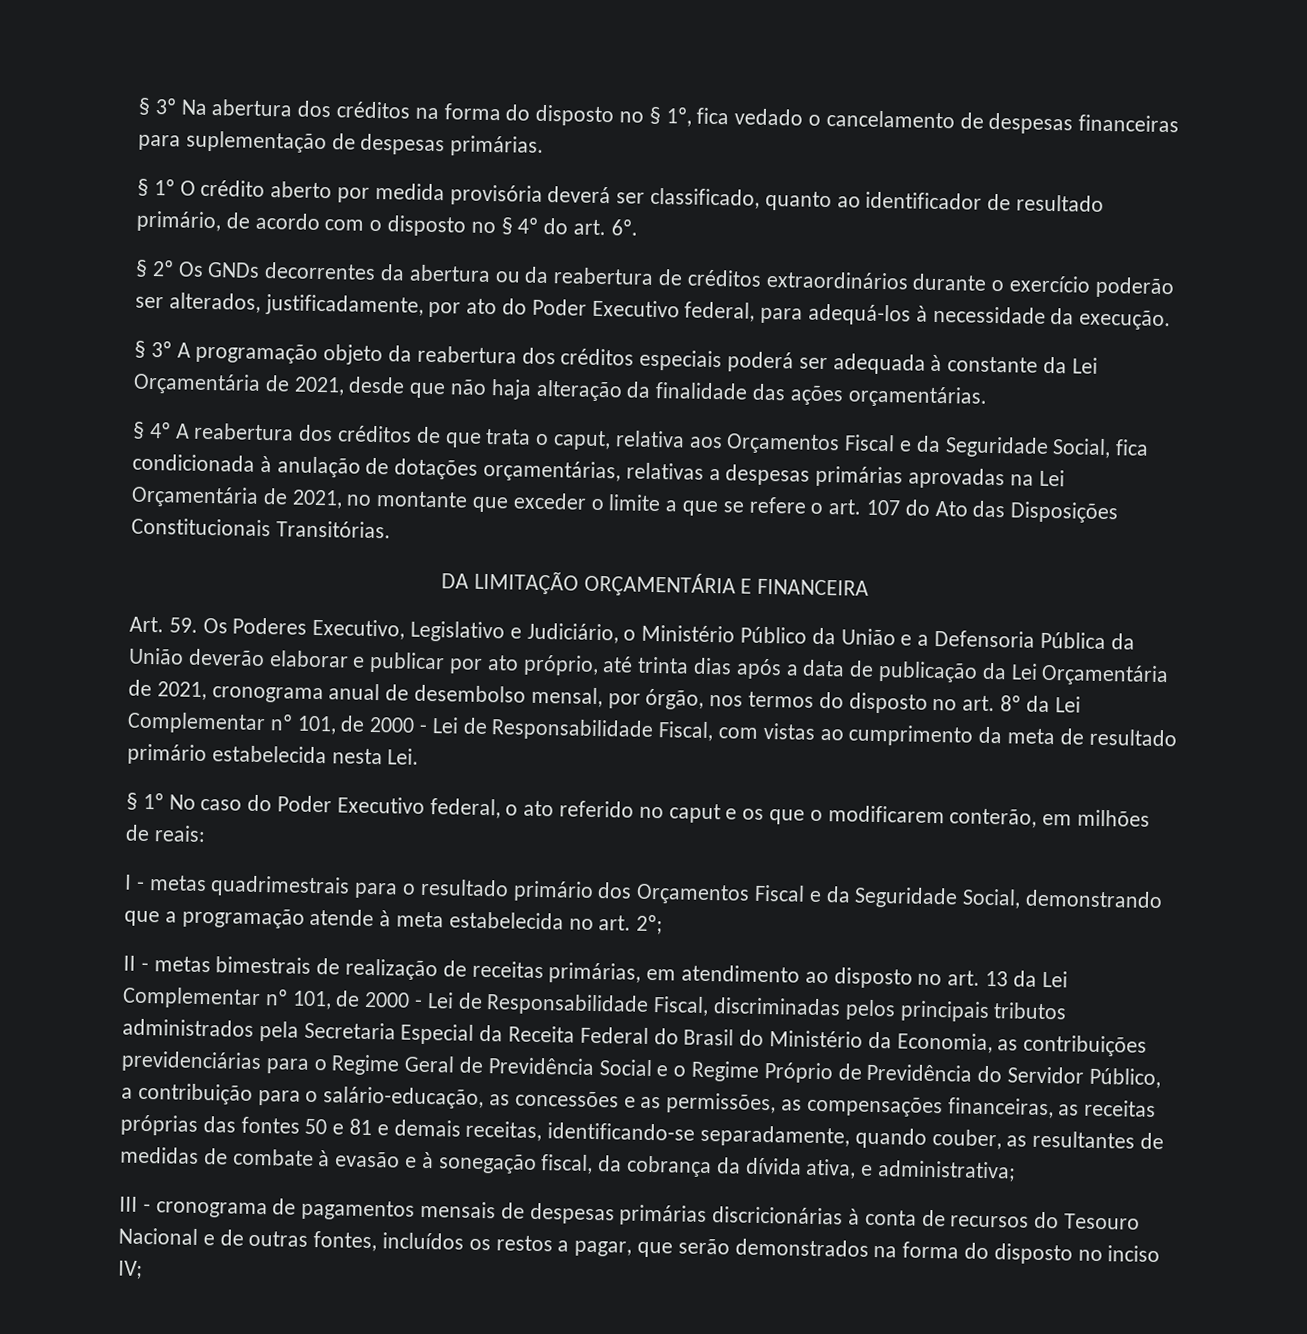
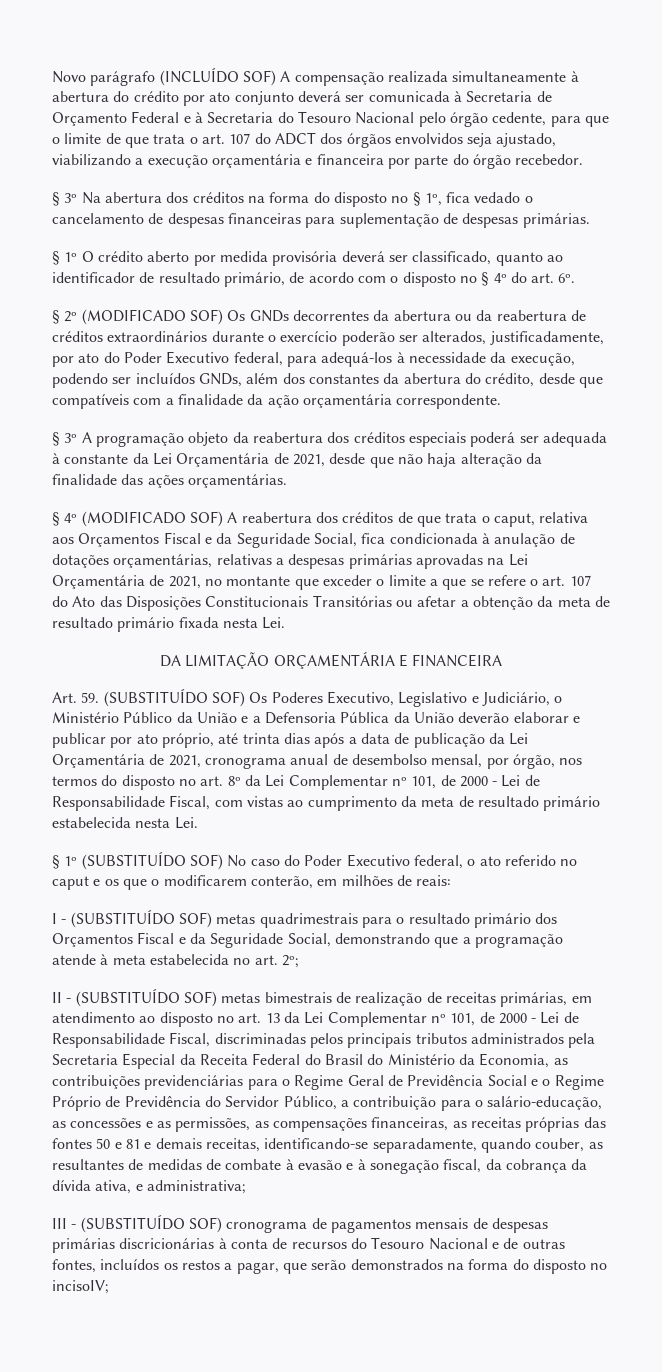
+ Novo parágrafo (INCLUÍDO SOF) A compensação realizada simultaneamente à abertura do crédito por ato conjunto deverá ser comunicada à Secretaria de Orçamento Federal e à Secretaria do Tesouro Nacional pelo órgão cedente, para que o limite de que trata o art. 107 do ADCT dos órgãos envolvidos seja ajustado, viabilizando a execução orçamentária e financeira por parte do órgão recebedor.
- § 2º Os GNDs decorrentes da abertura ou da reabertura de créditos extraordinários durante o exercício poderão ser alterados, justificadamente, por ato do Poder Executivo federal, para adequá-los à necessidade da execução.
+ § 2º (MODIFICADO SOF) Os GNDs decorrentes da abertura ou da reabertura de créditos extraordinários durante o exercício poderão ser alterados, justificadamente, por ato do Poder Executivo federal, para adequá-los à necessidade da execução, podendo ser incluídos GNDs, além dos constantes da abertura do crédito, desde que compatíveis com a finalidade da ação orçamentária correspondente.
- § 4º A reabertura dos créditos de que trata o caput, relativa aos Orçamentos Fiscal e da Seguridade Social, fica condicionada à anulação de dotações orçamentárias, relativas a despesas primárias aprovadas na Lei Orçamentária de 2021, no montante que exceder o limite a que se refere o art. 107 do Ato das Disposições Constitucionais Transitórias.
+ § 4º (MODIFICADO SOF) A reabertura dos créditos de que trata o caput, relativa aos Orçamentos Fiscal e da Seguridade Social, fica condicionada à anulação de dotações orçamentárias, relativas a despesas primárias aprovadas na Lei Orçamentária de 2021, no montante que exceder o limite a que se refere o art. 107 do Ato das Disposições Constitucionais Transitórias ou afetar a obtenção da meta de resultado primário fixada nesta Lei.
- Art. 59. Os Poderes Executivo, Legislativo e Judiciário, o Ministério Público da União e a Defensoria Pública da União deverão elaborar e publicar por ato próprio, até trinta dias após a data de publicação da Lei Orçamentária de 2021, cronograma anual de desembolso mensal, por órgão, nos termos do disposto no art. 8º da Lei Complementar nº 101, de 2000 - Lei de Responsabilidade Fiscal, com vistas ao cumprimento da meta de resultado primário estabelecida nesta Lei.
+ Art. 59. (SUBSTITUÍDO SOF) Os Poderes Executivo, Legislativo e Judiciário, o Ministério Público da União e a Defensoria Pública da União deverão elaborar e publicar por ato próprio, até trinta dias após a data de publicação da Lei Orçamentária de 2021, cronograma anual de desembolso mensal, por órgão, nos termos do disposto no art. 8º da Lei Complementar nº 101, de 2000 - Lei de Responsabilidade Fiscal, com vistas ao cumprimento da meta de resultado primário estabelecida nesta Lei.
- § 1º No caso do Poder Executivo federal, o ato referido no caput e os que o modificarem conterão, em milhões de reais:
+ § 1º (SUBSTITUÍDO SOF) No caso do Poder Executivo federal, o ato referido no caput e os que o modificarem conterão, em milhões de reais:
- I - metas quadrimestrais para o resultado primário dos Orçamentos Fiscal e da Seguridade Social, demonstrando que a programação atende à meta estabelecida no art. 2º;
+ I - (SUBSTITUÍDO SOF) metas quadrimestrais para o resultado primário dos Orçamentos Fiscal e da Seguridade Social, demonstrando que a programação atende à meta estabelecida no art. 2º;
- II - metas bimestrais de realização de receitas primárias, em atendimento ao disposto no art. 13 da Lei Complementar nº 101, de 2000 - Lei de Responsabilidade Fiscal, discriminadas pelos principais tributos administrados pela Secretaria Especial da Receita Federal do Brasil do Ministério da Economia, as contribuições previdenciárias para o Regime Geral de Previdência Social e o Regime Próprio de Previdência do Servidor Público, a contribuição para o salário-educação, as concessões e as permissões, as compensações financeiras, as receitas próprias das fontes 50 e 81 e demais receitas, identificando-se separadamente, quando couber, as resultantes de medidas de combate à evasão e à sonegação fiscal, da cobrança da dívida ativa, e administrativa;
+ II - (SUBSTITUÍDO SOF) metas bimestrais de realização de receitas primárias, em atendimento ao disposto no art. 13 da Lei Complementar nº 101, de 2000 - Lei de Responsabilidade Fiscal, discriminadas pelos principais tributos administrados pela Secretaria Especial da Receita Federal do Brasil do Ministério da Economia, as contribuições previdenciárias para o Regime Geral de Previdência Social e o Regime Próprio de Previdência do Servidor Público, a contribuição para o salário-educação, as concessões e as permissões, as compensações financeiras, as receitas próprias das fontes 50 e 81 e demais receitas, identificando-se separadamente, quando couber, as resultantes de medidas de combate à evasão e à sonegação fiscal, da cobrança da dívida ativa, e administrativa;
- III - cronograma de pagamentos mensais de despesas primárias discricionárias à conta de recursos do Tesouro Nacional e de outras fontes, incluídos os restos a pagar, que serão demonstrados na forma do disposto no inciso IV;
+ III - (SUBSTITUÍDO SOF) cronograma de pagamentos mensais de despesas primárias discricionárias à conta de recursos do Tesouro Nacional e de outras fontes, incluídos os restos a pagar, que serão demonstrados na forma do disposto no incisoIV;

